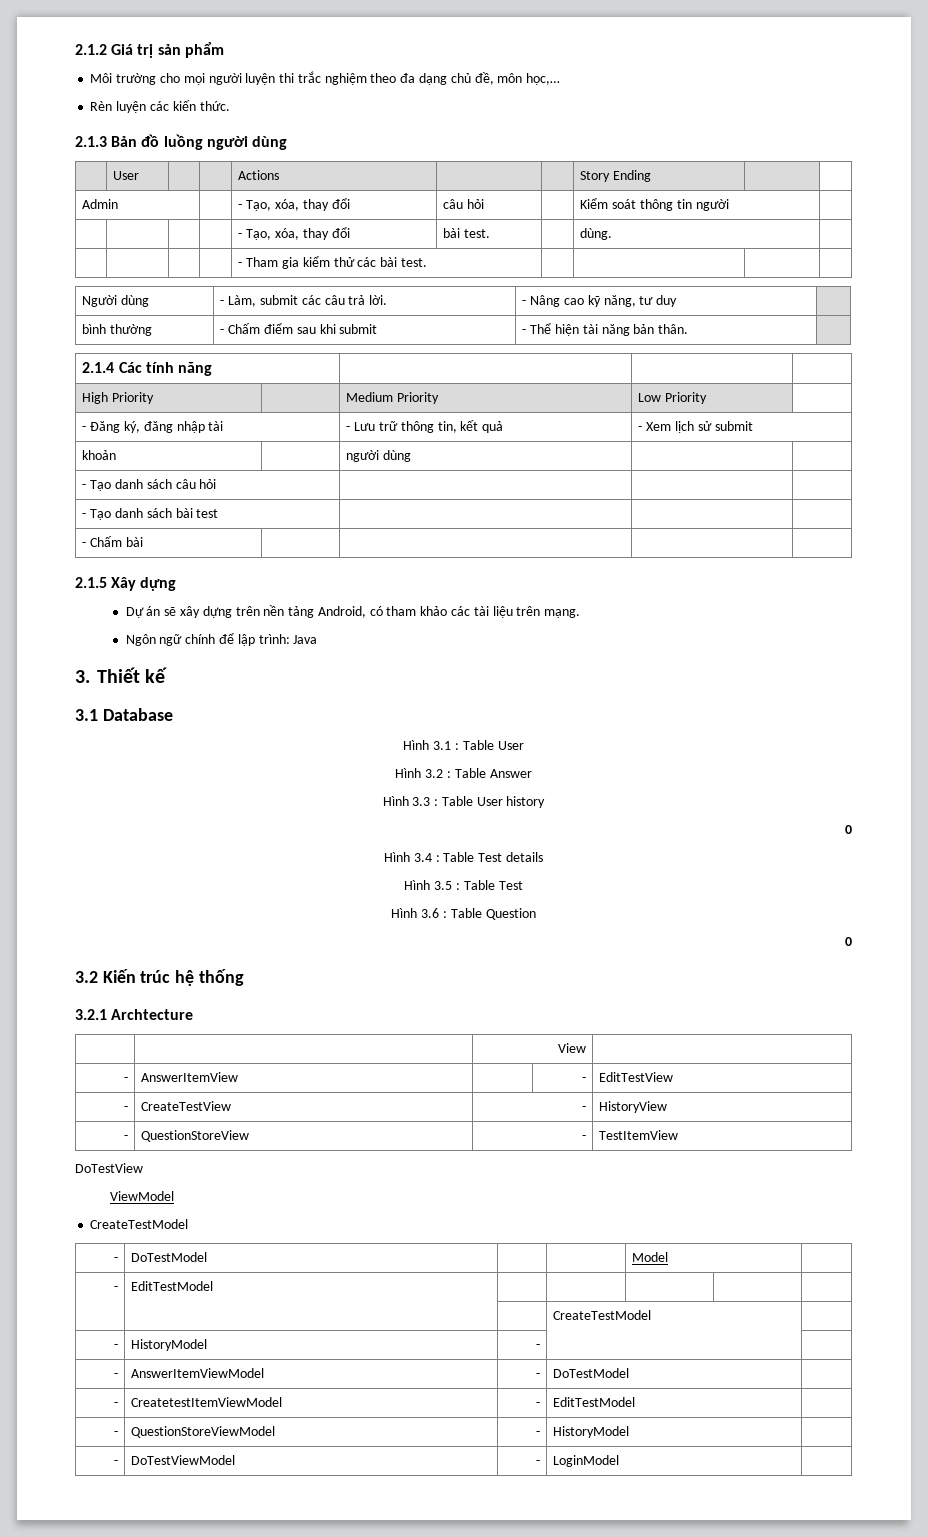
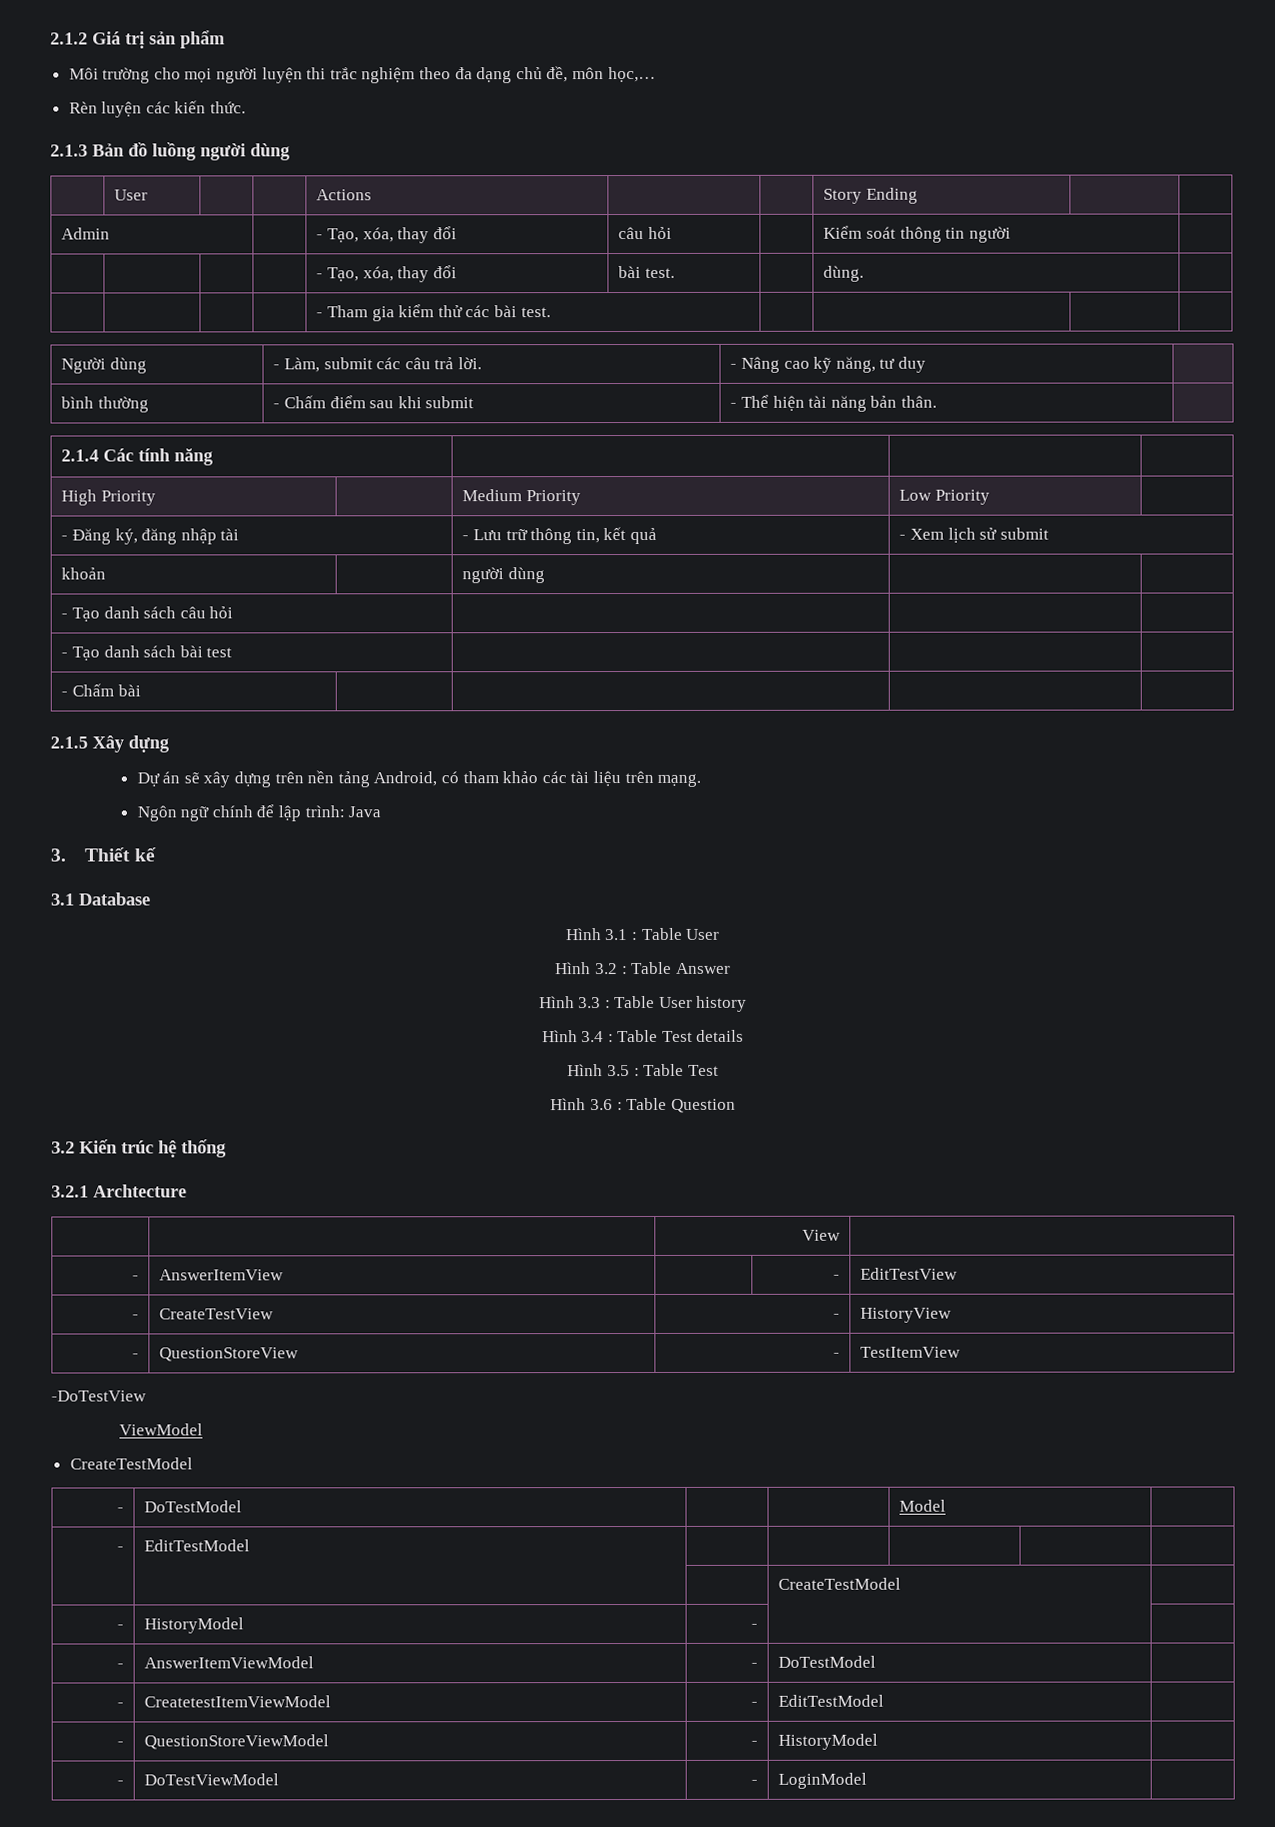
  Hình 3.3 : Table User history
- 0
  Hình 3.6 : Table Question
- 0
- DoTestView
+ -DoTestView

